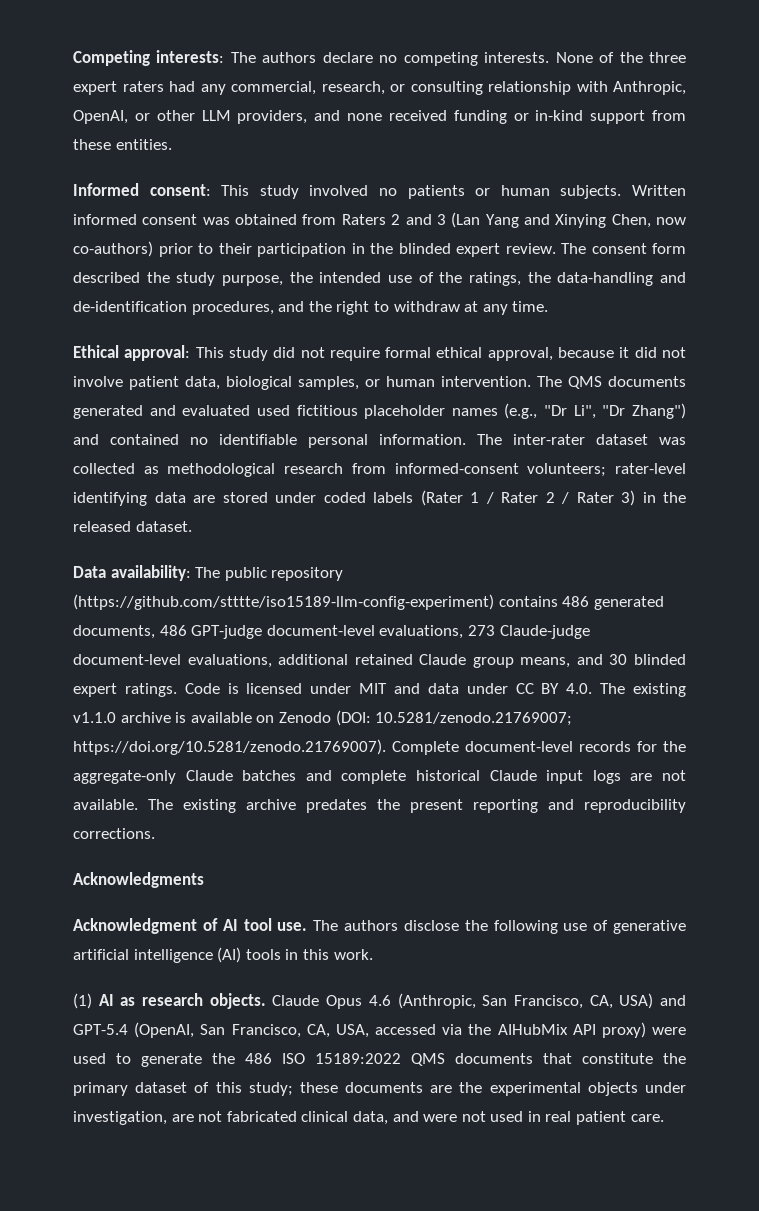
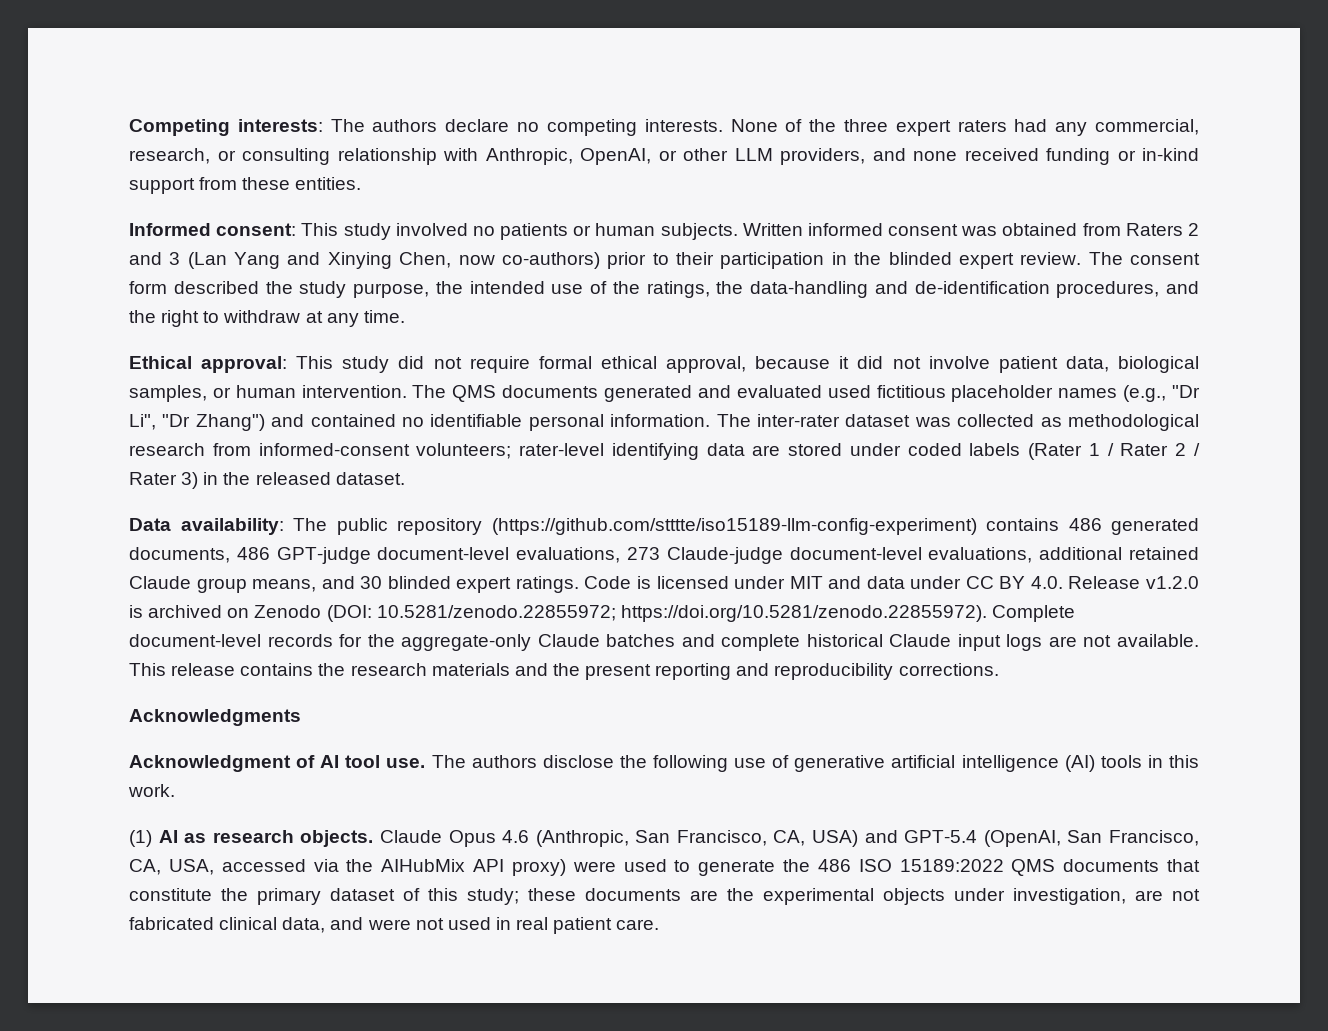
- Code is licensed under MIT and data under CC BY 4.0. The existing v1.1.0 archive is available on Zenodo (DOI: 10.5281/zenodo.21769007; https://doi.org/10.5281/zenodo.21769007). Complete document-level records for the aggregate-only Claude batches and complete historical Claude input logs are not available.
+ Code is licensed under MIT and data under CC BY 4.0. Release v1.2.0 is archived on Zenodo (DOI: 10.5281/zenodo.22855972; https://doi.org/10.5281/zenodo.22855972). Complete document-level records for the aggregate-only Claude batches and complete historical Claude input logs are not available.
- The existing archive predates the present reporting and reproducibility corrections.
+ This release contains the research materials and the present reporting and reproducibility corrections.

